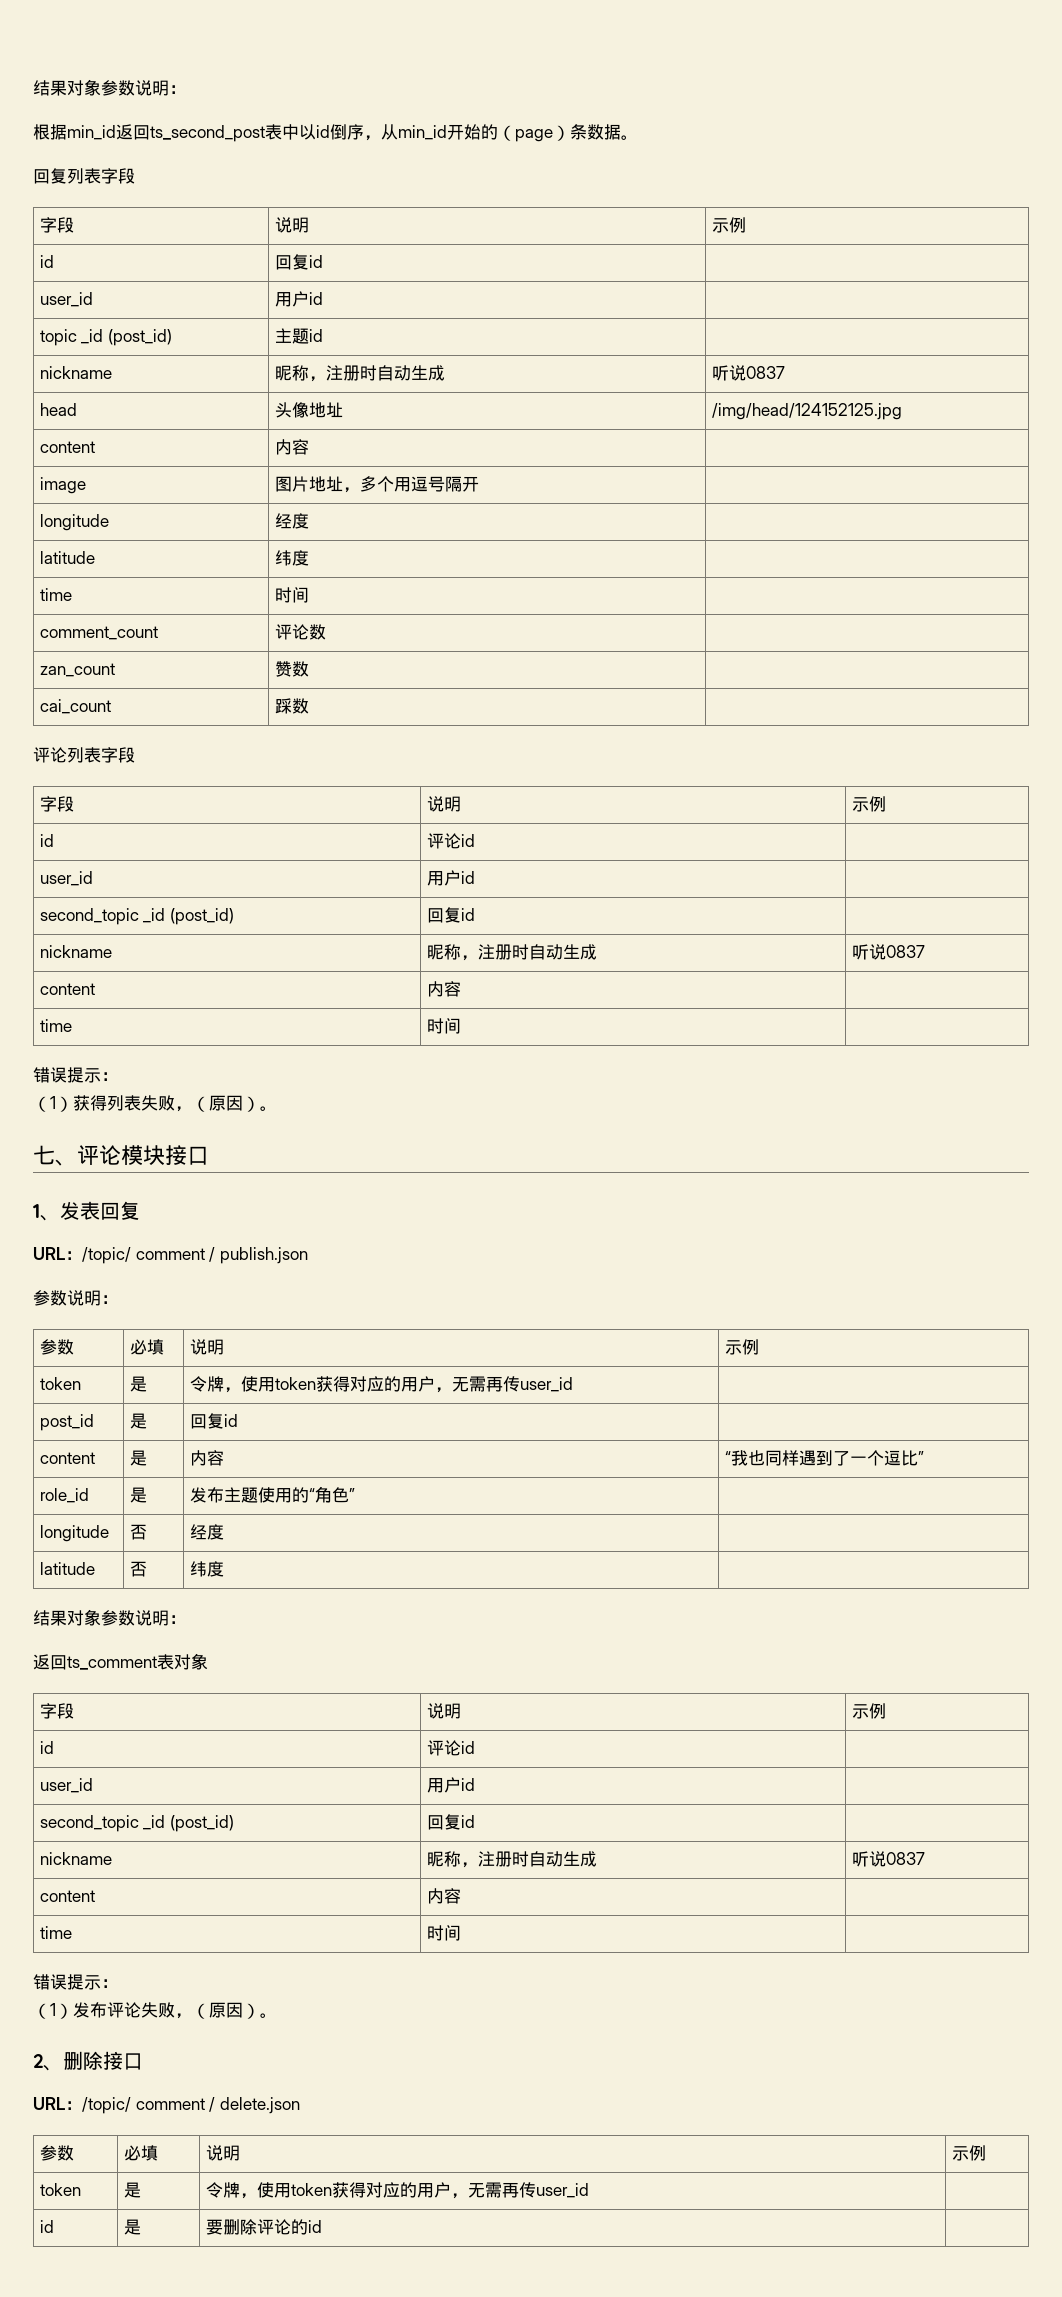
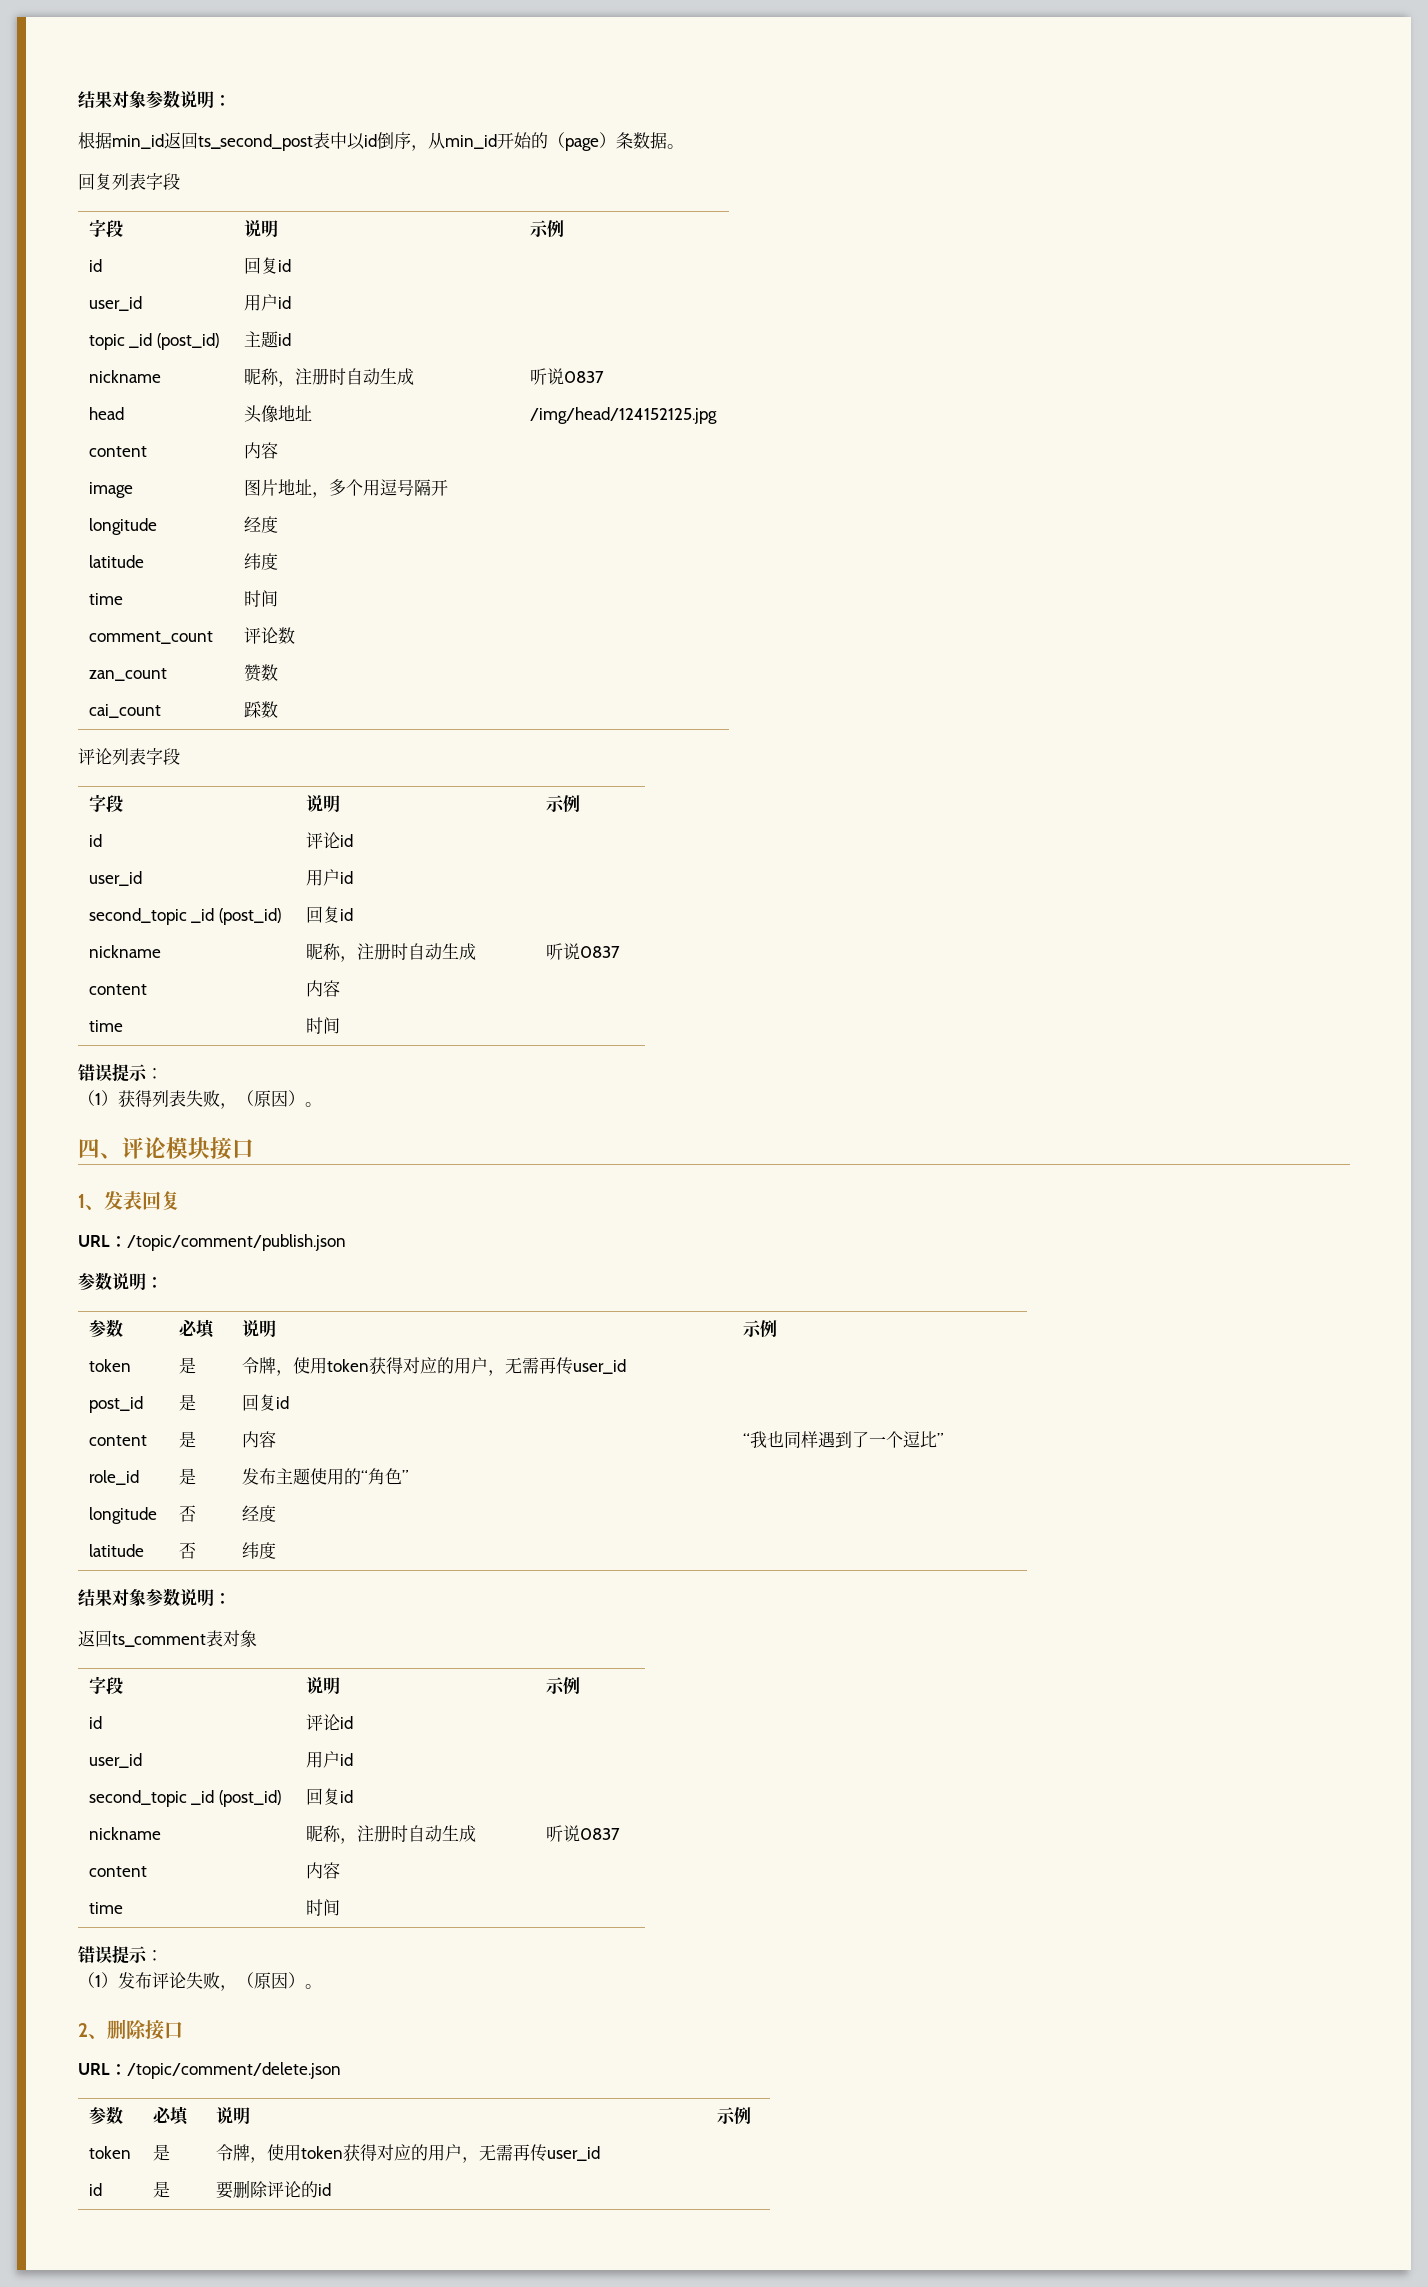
- 七、评论模块接口
+ 四、评论模块接口
- URL：/topic/ comment / publish.json
+ URL：/topic/comment/publish.json
- URL：/topic/ comment / delete.json
+ URL：/topic/comment/delete.json

